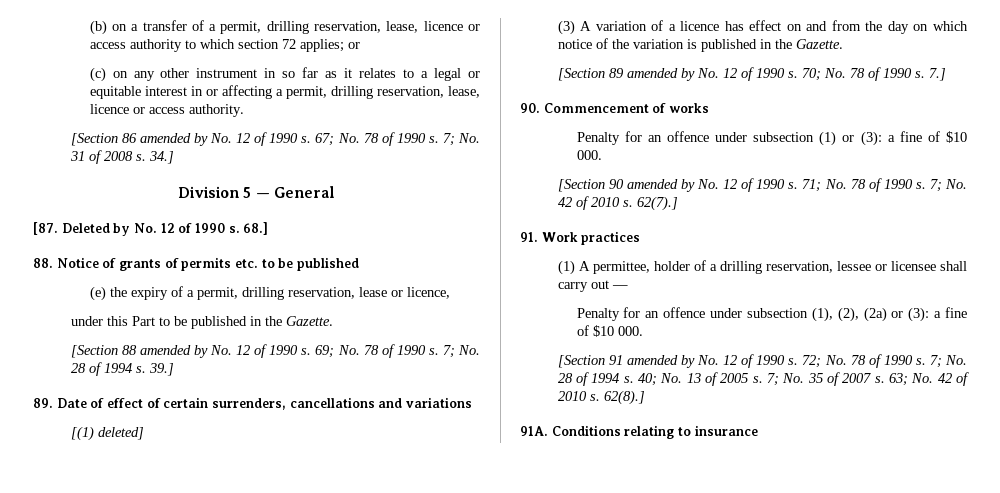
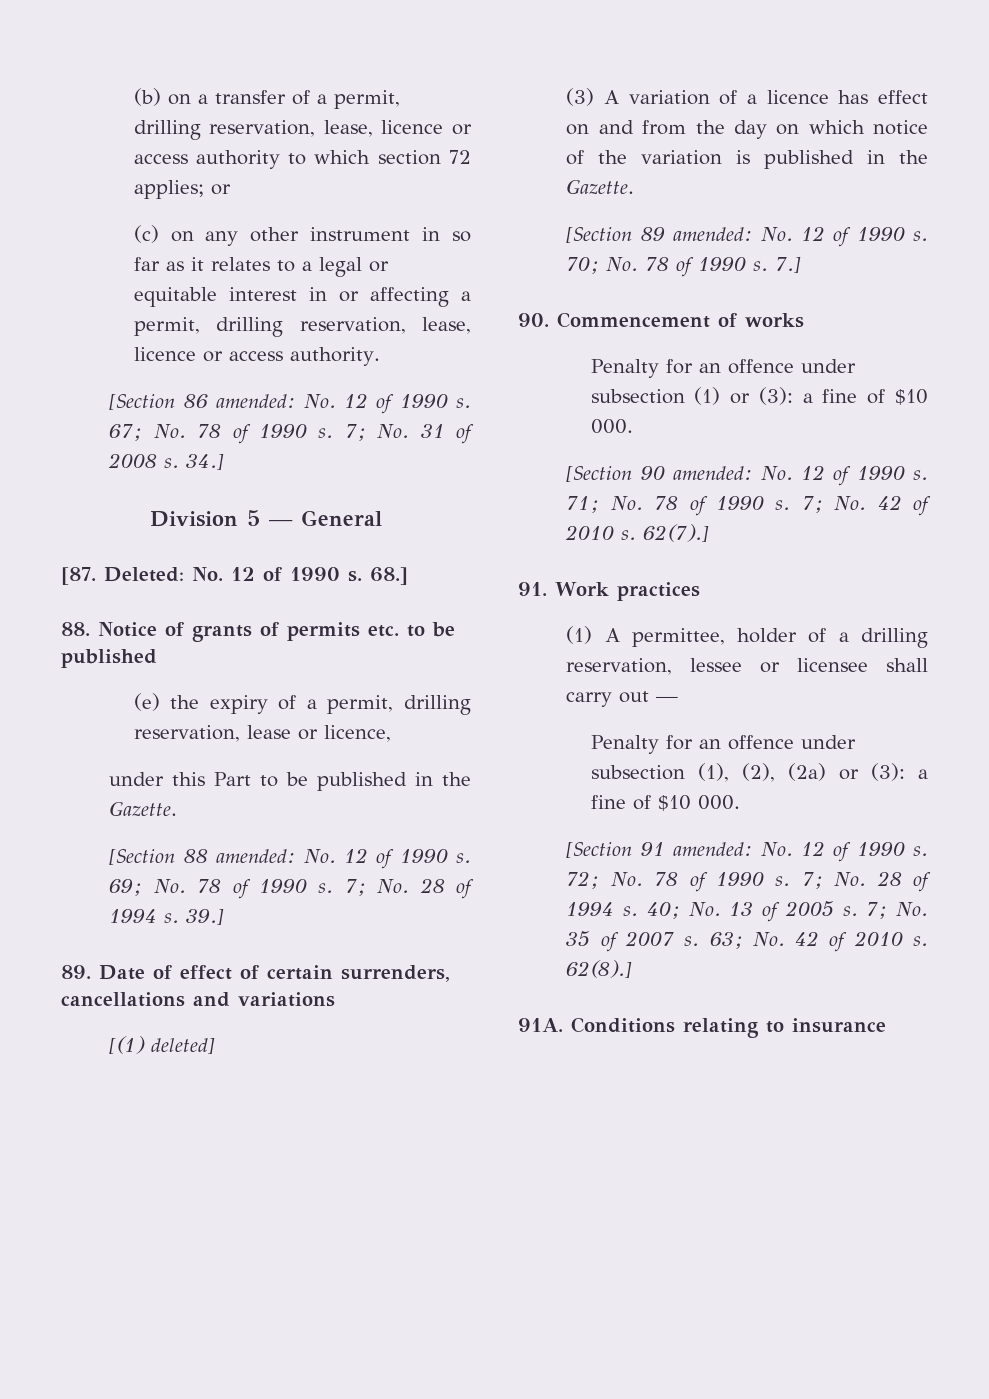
- [Section 86 amended by No. 12 of 1990 s.
+ [Section 86 amended: No. 12 of 1990 s.
- [87. Deleted by No. 12 of 1990 s.
+ [87. Deleted: No. 12 of 1990 s.
- [Section 88 amended by No. 12 of 1990 s.
+ [Section 88 amended: No. 12 of 1990 s.
- [Section 89 amended by No. 12 of 1990 s.
+ [Section 89 amended: No. 12 of 1990 s.
- [Section 90 amended by No. 12 of 1990 s.
+ [Section 90 amended: No. 12 of 1990 s.
- [Section 91 amended by No. 12 of 1990 s.
+ [Section 91 amended: No. 12 of 1990 s.

